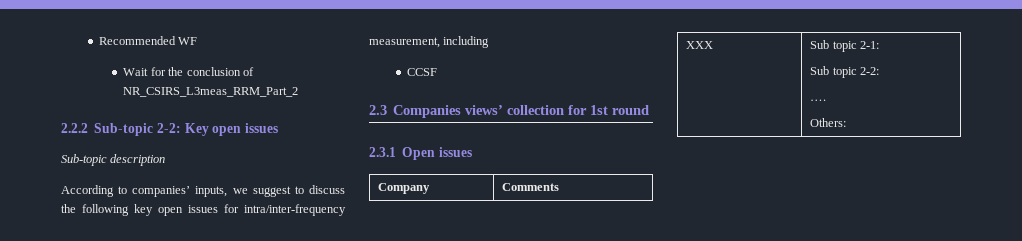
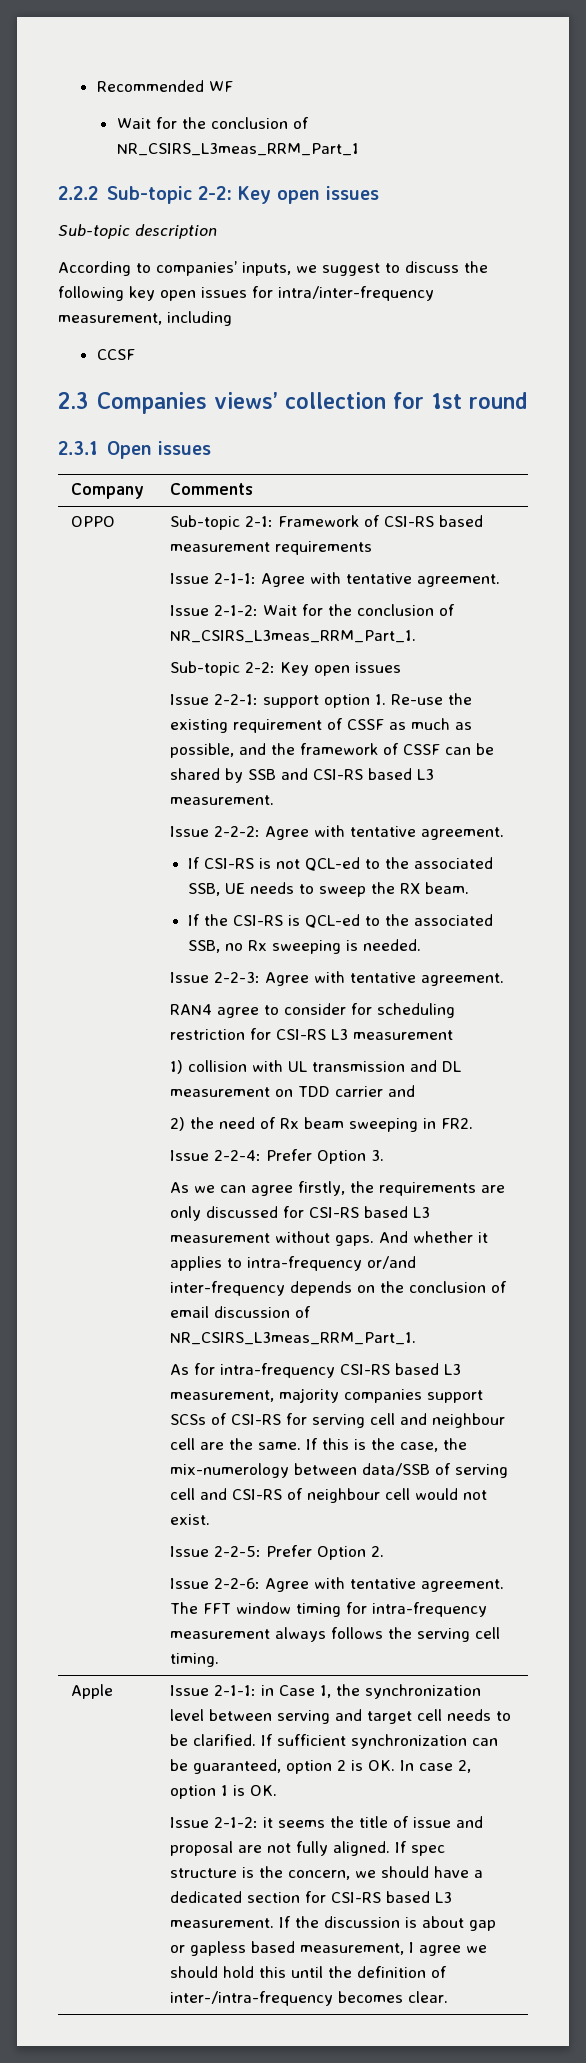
- Wait for the conclusion of NR_CSIRS_L3meas_RRM_Part_2
+ Wait for the conclusion of NR_CSIRS_L3meas_RRM_Part_1
- XXX | Sub topic 2-1:
- Sub topic 2-2:
- ….
- Others:
+ OPPO | Sub-topic 2-1: Framework of CSI-RS based measurement requirements
+ Issue 2-1-1: Agree with tentative agreement.
+ Issue 2-1-2: Wait for the conclusion of NR_CSIRS_L3meas_RRM_Part_1.
+ Sub-topic 2-2: Key open issues
+ Issue 2-2-1: support option 1. Re-use the existing requirement of CSSF as much as possible, and the framework of CSSF can be shared by SSB and CSI-RS based L3 measurement.
+ Issue 2-2-2: Agree with tentative agreement.
+ If CSI-RS is not QCL-ed to the associated SSB, UE needs to sweep the RX beam.
+ If the CSI-RS is QCL-ed to the associated SSB, no Rx sweeping is needed.
+ Issue 2-2-3: Agree with tentative agreement.
+ RAN4 agree to consider for scheduling restriction for CSI-RS L3 measurement
+ 1) collision with UL transmission and DL measurement on TDD carrier and
+ 2) the need of Rx beam sweeping in FR2.
+ Issue 2-2-4: Prefer Option 3.
+ As we can agree firstly, the requirements are only discussed for CSI-RS based L3 measurement without gaps. And whether it applies to intra-frequency or/and inter-frequency depends on the conclusion of email discussion of NR_CSIRS_L3meas_RRM_Part_1.
+ As for intra-frequency CSI-RS based L3 measurement, majority companies support SCSs of CSI-RS for serving cell and neighbour cell are the same. If this is the case, the mix-numerology between data/SSB of serving cell and CSI-RS of neighbour cell would not exist.
+ Issue 2-2-5: Prefer Option 2.
+ Issue 2-2-6: Agree with tentative agreement. The FFT window timing for intra-frequency measurement always follows the serving cell timing.
+ Apple | Issue 2-1-1: in Case 1, the synchronization level between serving and target cell needs to be clarified. If sufficient synchronization can be guaranteed, option 2 is OK. In case 2, option 1 is OK.
+ Issue 2-1-2: it seems the title of issue and proposal are not fully aligned. If spec structure is the concern, we should have a dedicated section for CSI-RS based L3 measurement. If the discussion is about gap or gapless based measurement, I agree we should hold this until the definition of inter-/intra-frequency becomes clear.

